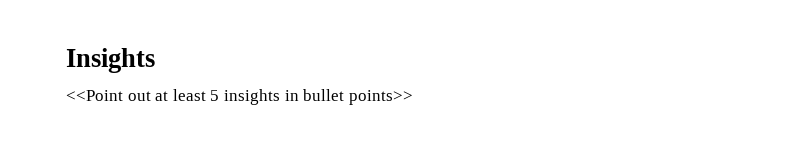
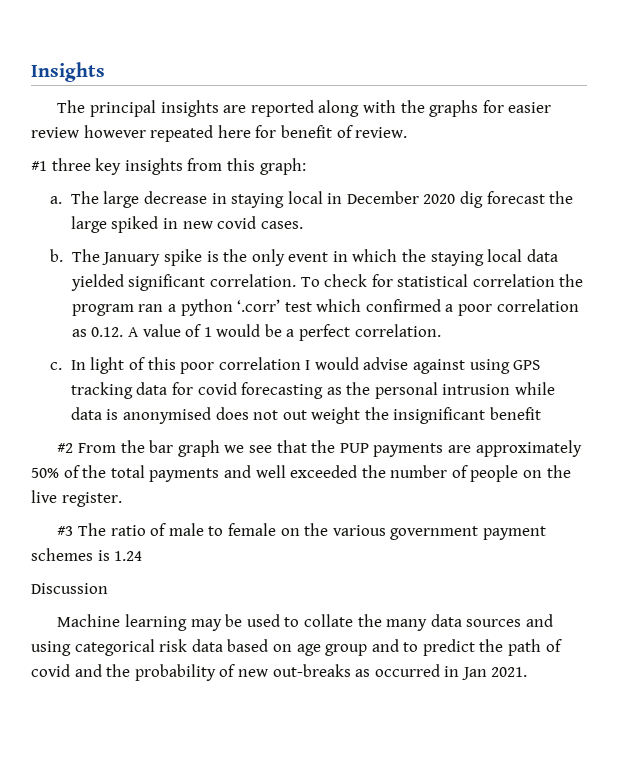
- <<Point out at least 5 insights in bullet points>>
+ The principal insights are reported along with the graphs for easier review however repeated here for benefit of review.
+ #1 three key insights from this graph:
+ a. The large decrease in staying local in December 2020 dig forecast the large spiked in new covid cases.
+ b. The January spike is the only event in which the staying local data yielded significant correlation. To check for statistical correlation the program ran a python ‘.corr’ test which confirmed a poor correlation as 0.12. A value of 1 would be a perfect correlation.
+ c. In light of this poor correlation I would advise against using GPS tracking data for covid forecasting as the personal intrusion while data is anonymised does not out weight the insignificant benefit
+ #2 From the bar graph we see that the PUP payments are approximately 50% of the total payments and well exceeded the number of people on the live register.
+ #3 The ratio of male to female on the various government payment schemes is 1.24
+ Discussion
+ Machine learning may be used to collate the many data sources and using categorical risk data based on age group and to predict the path of covid and the probability of new out-breaks as occurred in Jan 2021.

